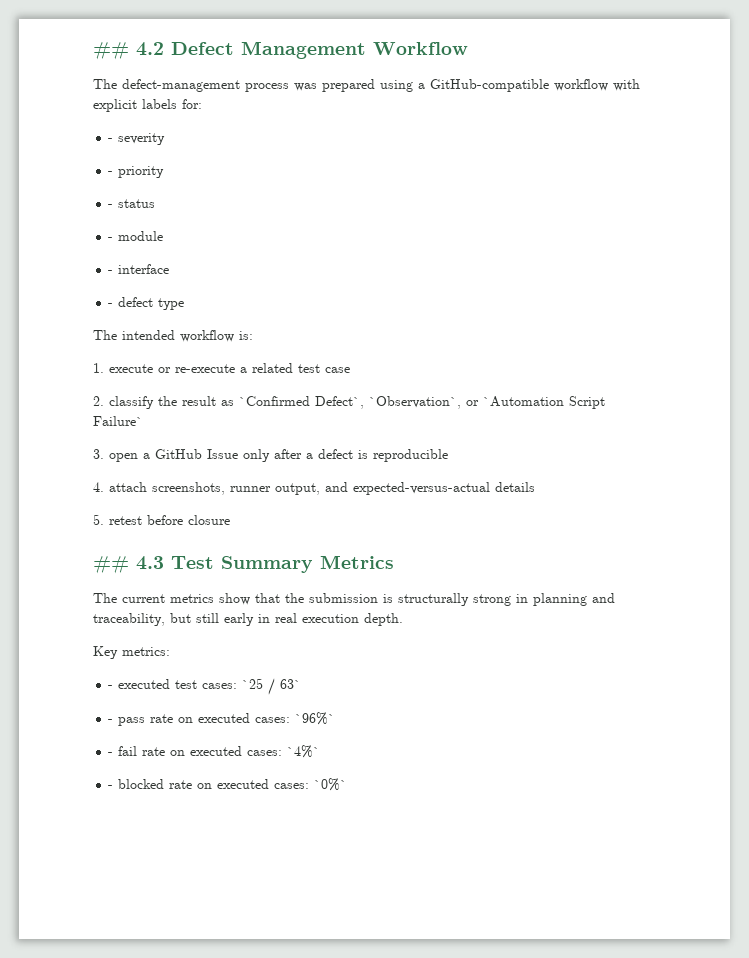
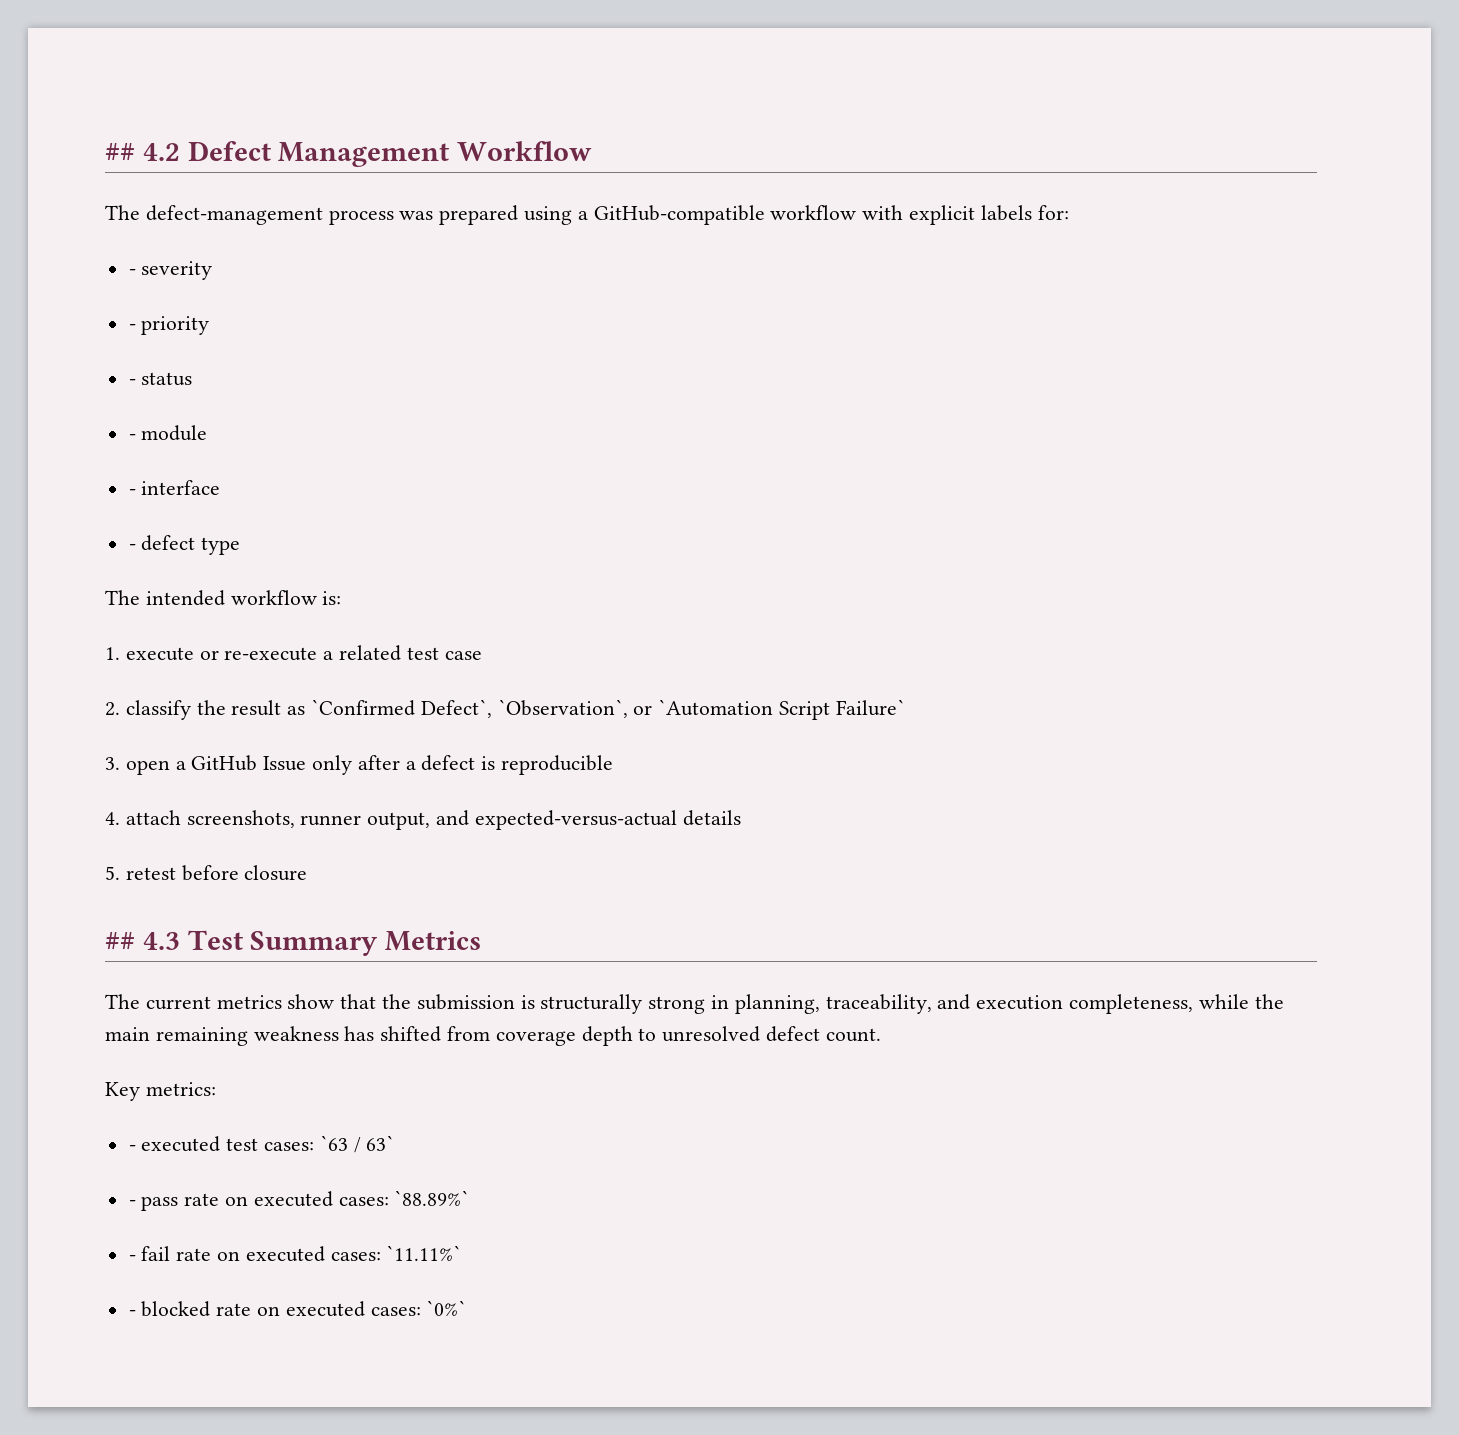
- The current metrics show that the submission is structurally strong in planning and traceability, but still early in real execution depth.
+ The current metrics show that the submission is structurally strong in planning, traceability, and execution completeness, while the main remaining weakness has shifted from coverage depth to unresolved defect count.
- - executed test cases: `25 / 63`
+ - executed test cases: `63 / 63`
- - pass rate on executed cases: `96%`
+ - pass rate on executed cases: `88.89%`
- - fail rate on executed cases: `4%`
+ - fail rate on executed cases: `11.11%`

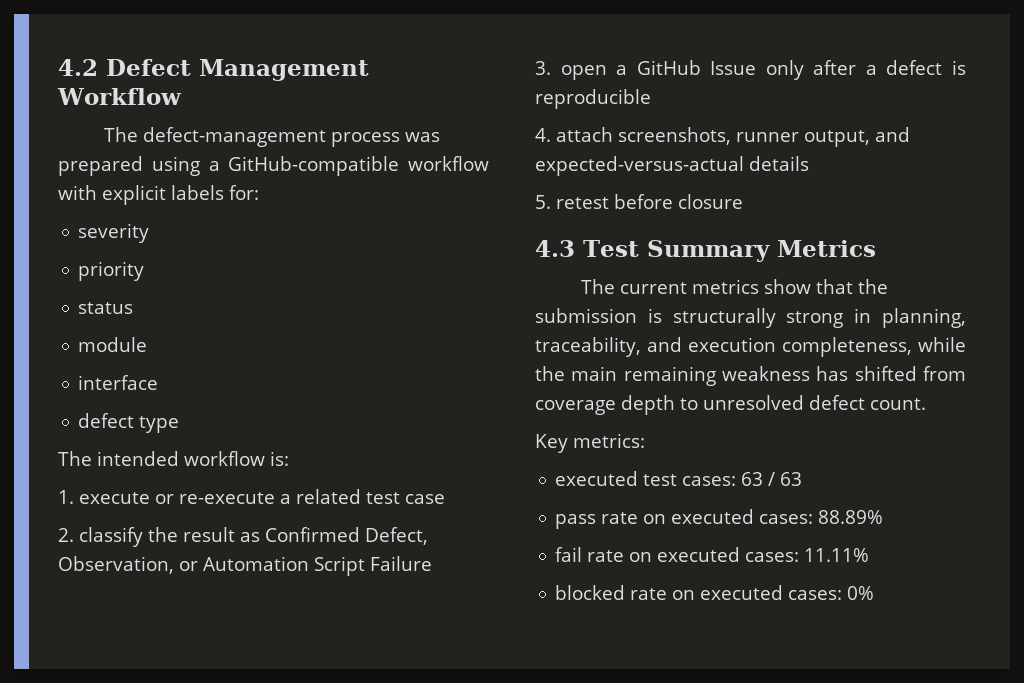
- ## 4.2 Defect Management Workflow
+ 4.2 Defect Management Workflow
- - severity
+ severity
- - priority
+ priority
- - status
+ status
- - module
+ module
- - interface
+ interface
- - defect type
+ defect type
- 2. classify the result as `Confirmed Defect`, `Observation`, or `Automation Script Failure`
+ 2. classify the result as Confirmed Defect, Observation, or Automation Script Failure
- ## 4.3 Test Summary Metrics
+ 4.3 Test Summary Metrics
- - executed test cases: `63 / 63`
- - pass rate on executed cases: `88.89%`
- - fail rate on executed cases: `11.11%`
- - blocked rate on executed cases: `0%`
+ executed test cases: 63 / 63
+ pass rate on executed cases: 88.89%
+ fail rate on executed cases: 11.11%
+ blocked rate on executed cases: 0%

